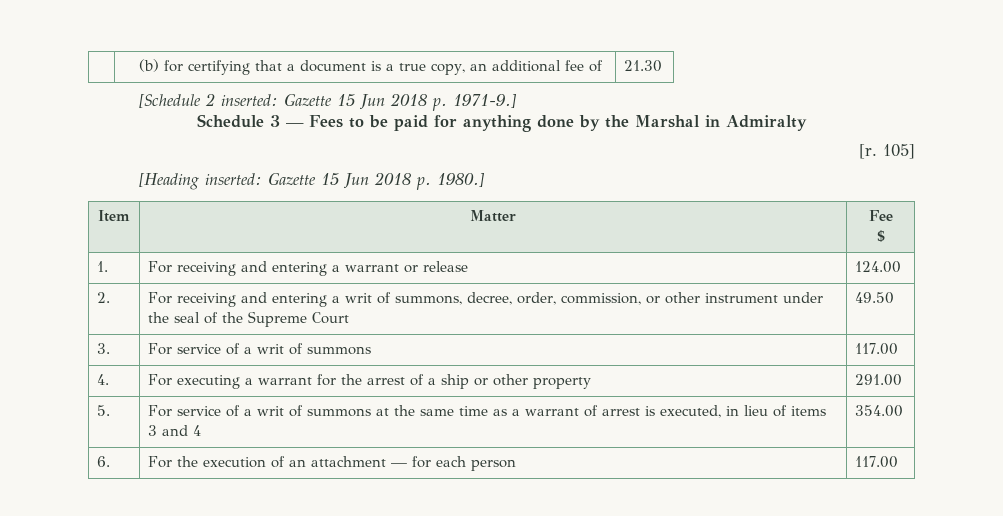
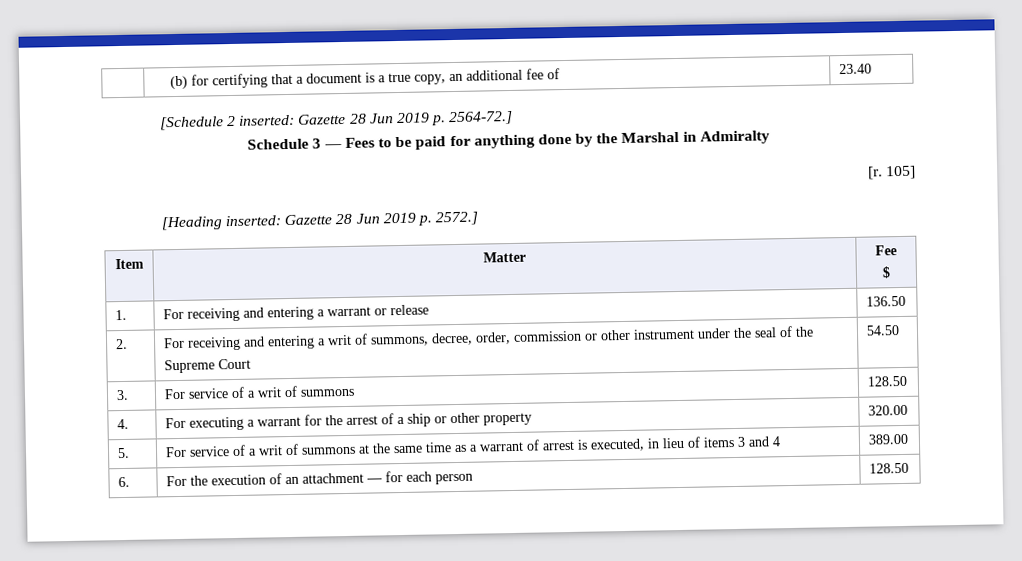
- | (b) for certifying that a document is a true copy, an additional fee of | 21.30
+ | (b) for certifying that a document is a true copy, an additional fee of | 23.40
- [Schedule 2 inserted: Gazette 15 Jun 2018 p. 1971-9.]
+ [Schedule 2 inserted: Gazette 28 Jun 2019 p. 2564-72.]
- [Heading inserted: Gazette 15 Jun 2018 p. 1980.]
+ [Heading inserted: Gazette 28 Jun 2019 p. 2572.]
- 1. | For receiving and entering a warrant or release | 124.00
+ 1. | For receiving and entering a warrant or release | 136.50
- 2. | For receiving and entering a writ of summons, decree, order, commission, or other instrument under the seal of the Supreme Court | 49.50
+ 2. | For receiving and entering a writ of summons, decree, order, commission or other instrument under the seal of the Supreme Court | 54.50
- 3. | For service of a writ of summons | 117.00
+ 3. | For service of a writ of summons | 128.50
- 4. | For executing a warrant for the arrest of a ship or other property | 291.00
+ 4. | For executing a warrant for the arrest of a ship or other property | 320.00
- 5. | For service of a writ of summons at the same time as a warrant of arrest is executed, in lieu of items 3 and 4 | 354.00
+ 5. | For service of a writ of summons at the same time as a warrant of arrest is executed, in lieu of items 3 and 4 | 389.00
- 6. | For the execution of an attachment — for each person | 117.00
+ 6. | For the execution of an attachment — for each person | 128.50

